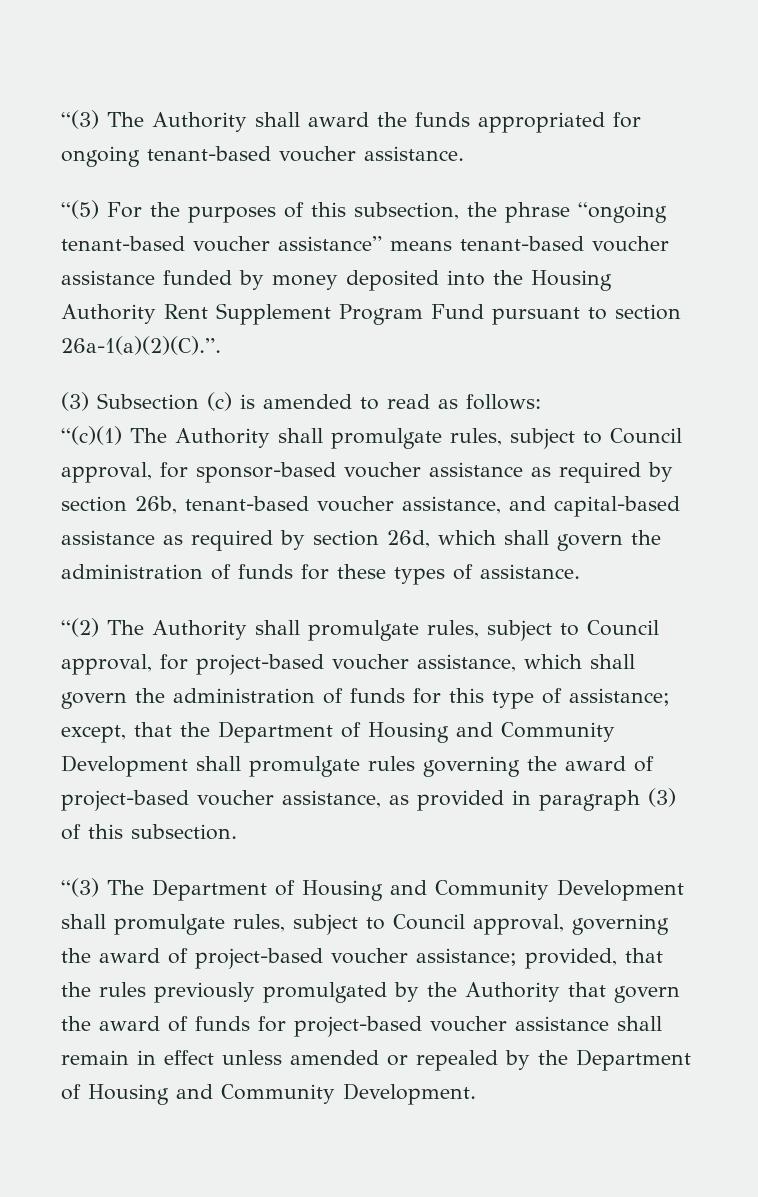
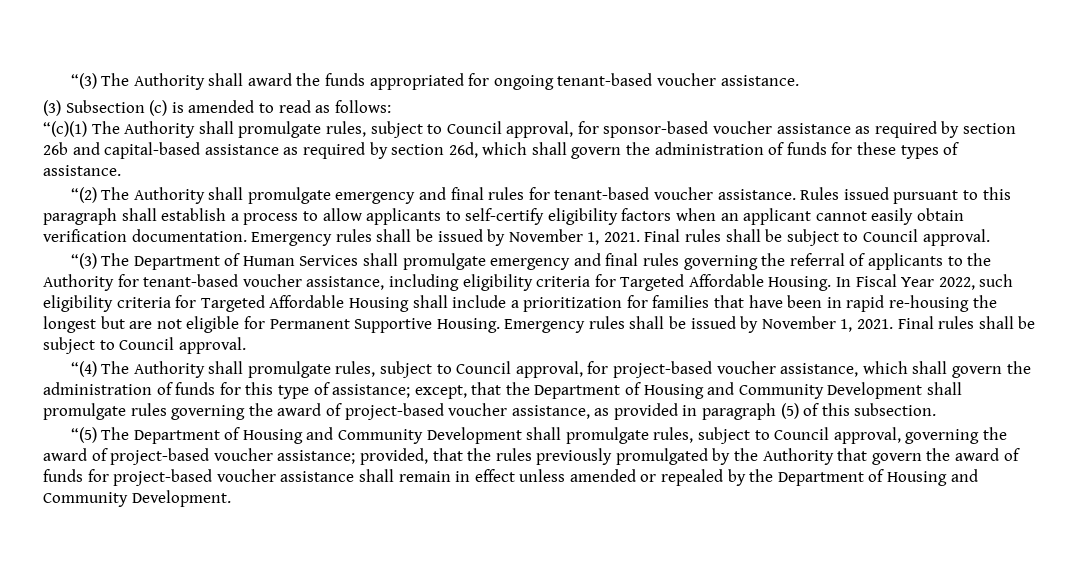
- “(5) For the purposes of this subsection, the phrase “ongoing tenant-based voucher assistance” means tenant-based voucher assistance funded by money deposited into the Housing Authority Rent Supplement Program Fund pursuant to section 26a-1(a)(2)(C).”.
- “(c)(1) The Authority shall promulgate rules, subject to Council approval, for sponsor-based voucher assistance as required by section 26b, tenant-based voucher assistance, and capital-based assistance as required by section 26d, which shall govern the administration of funds for these types of assistance.
+ “(c)(1) The Authority shall promulgate rules, subject to Council approval, for sponsor-based voucher assistance as required by section 26b and capital-based assistance as required by section 26d, which shall govern the administration of funds for these types of assistance.
- “(2) The Authority shall promulgate rules, subject to Council approval, for project-based voucher assistance, which shall govern the administration of funds for this type of assistance; except, that the Department of Housing and Community Development shall promulgate rules governing the award of project-based voucher assistance, as provided in paragraph (3) of this subsection.
+ “(2) The Authority shall promulgate emergency and final rules for tenant-based voucher assistance. Rules issued pursuant to this paragraph shall establish a process to allow applicants to self-certify eligibility factors when an applicant cannot easily obtain verification documentation. Emergency rules shall be issued by November 1, 2021. Final rules shall be subject to Council approval.
+ “(3) The Department of Human Services shall promulgate emergency and final rules governing the referral of applicants to the Authority for tenant-based voucher assistance, including eligibility criteria for Targeted Affordable Housing. In Fiscal Year 2022, such eligibility criteria for Targeted Affordable Housing shall include a prioritization for families that have been in rapid re-housing the longest but are not eligible for Permanent Supportive Housing. Emergency rules shall be issued by November 1, 2021. Final rules shall be subject to Council approval.
+ “(4) The Authority shall promulgate rules, subject to Council approval, for project-based voucher assistance, which shall govern the administration of funds for this type of assistance; except, that the Department of Housing and Community Development shall promulgate rules governing the award of project-based voucher assistance, as provided in paragraph (5) of this subsection.
- “(3) The Department of Housing and Community Development shall promulgate rules, subject to Council approval, governing the award of project-based voucher assistance; provided, that the rules previously promulgated by the Authority that govern the award of funds for project-based voucher assistance shall remain in effect unless amended or repealed by the Department of Housing and Community Development.
+ “(5) The Department of Housing and Community Development shall promulgate rules, subject to Council approval, governing the award of project-based voucher assistance; provided, that the rules previously promulgated by the Authority that govern the award of funds for project-based voucher assistance shall remain in effect unless amended or repealed by the Department of Housing and Community Development.

